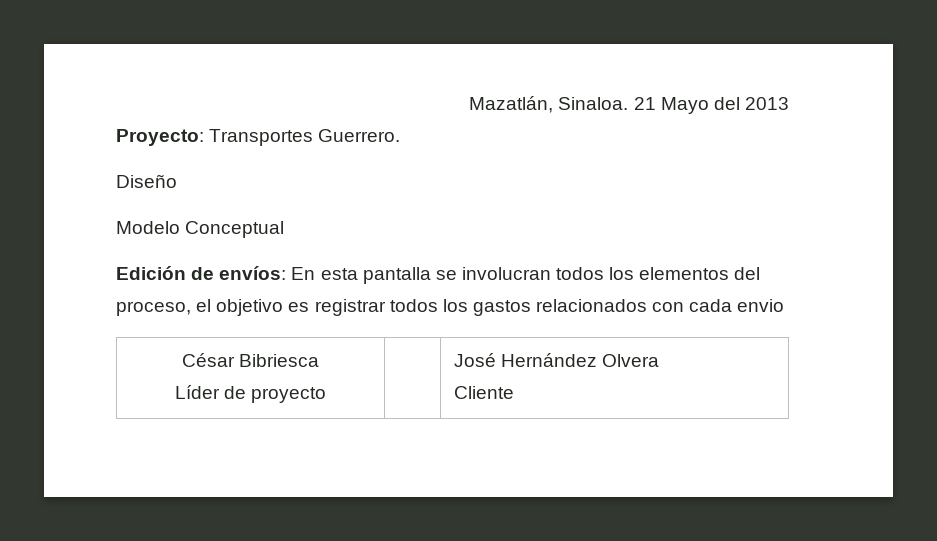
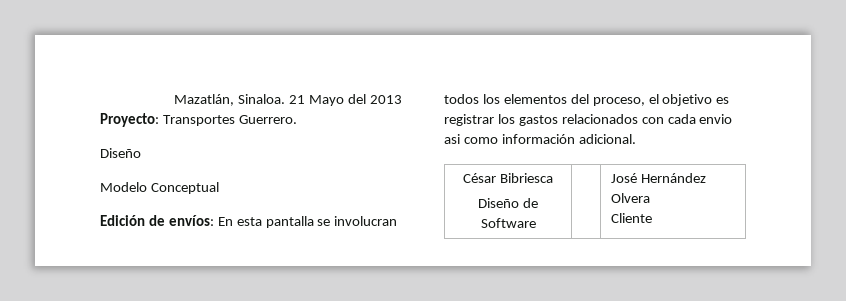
- Edición de envíos: En esta pantalla se involucran todos los elementos del proceso, el objetivo es registrar todos los gastos relacionados con cada envio
+ Edición de envíos: En esta pantalla se involucran todos los elementos del proceso, el objetivo es registrar los gastos relacionados con cada envio asi como información adicional.
  César Bibriesca
- Líder de proyecto | | José Hernández Olvera
+ Diseño de Software | | José Hernández Olvera

